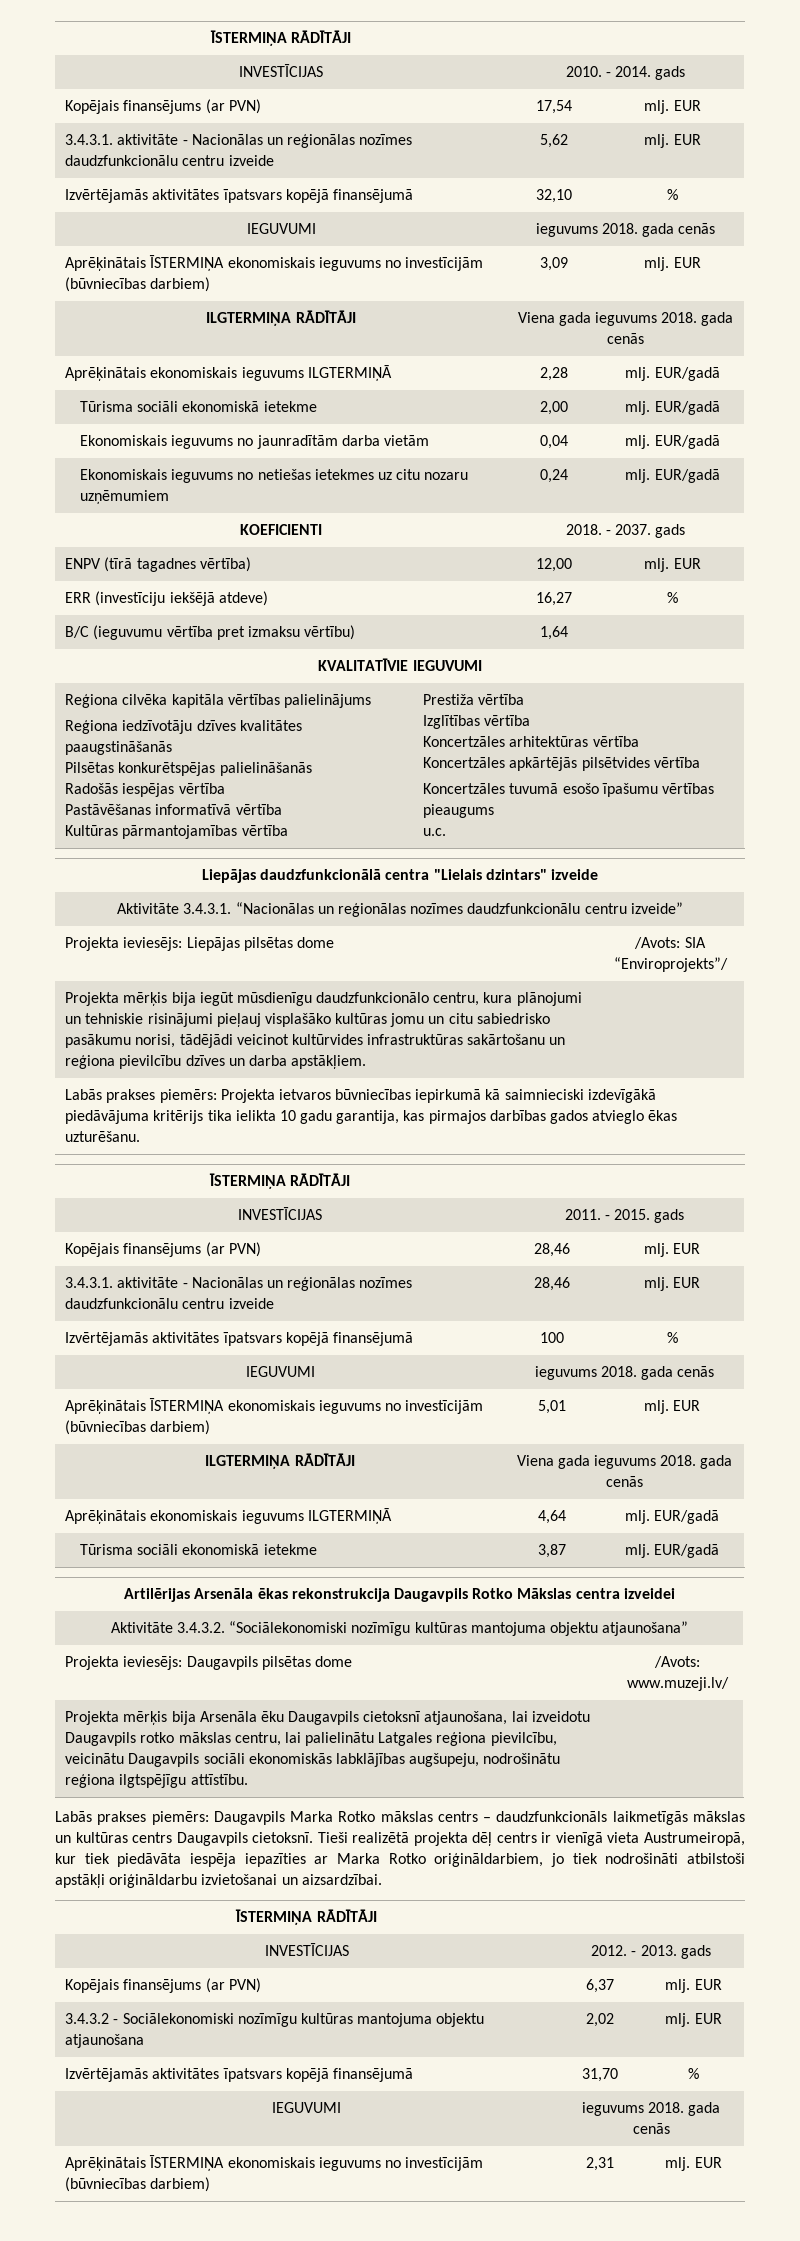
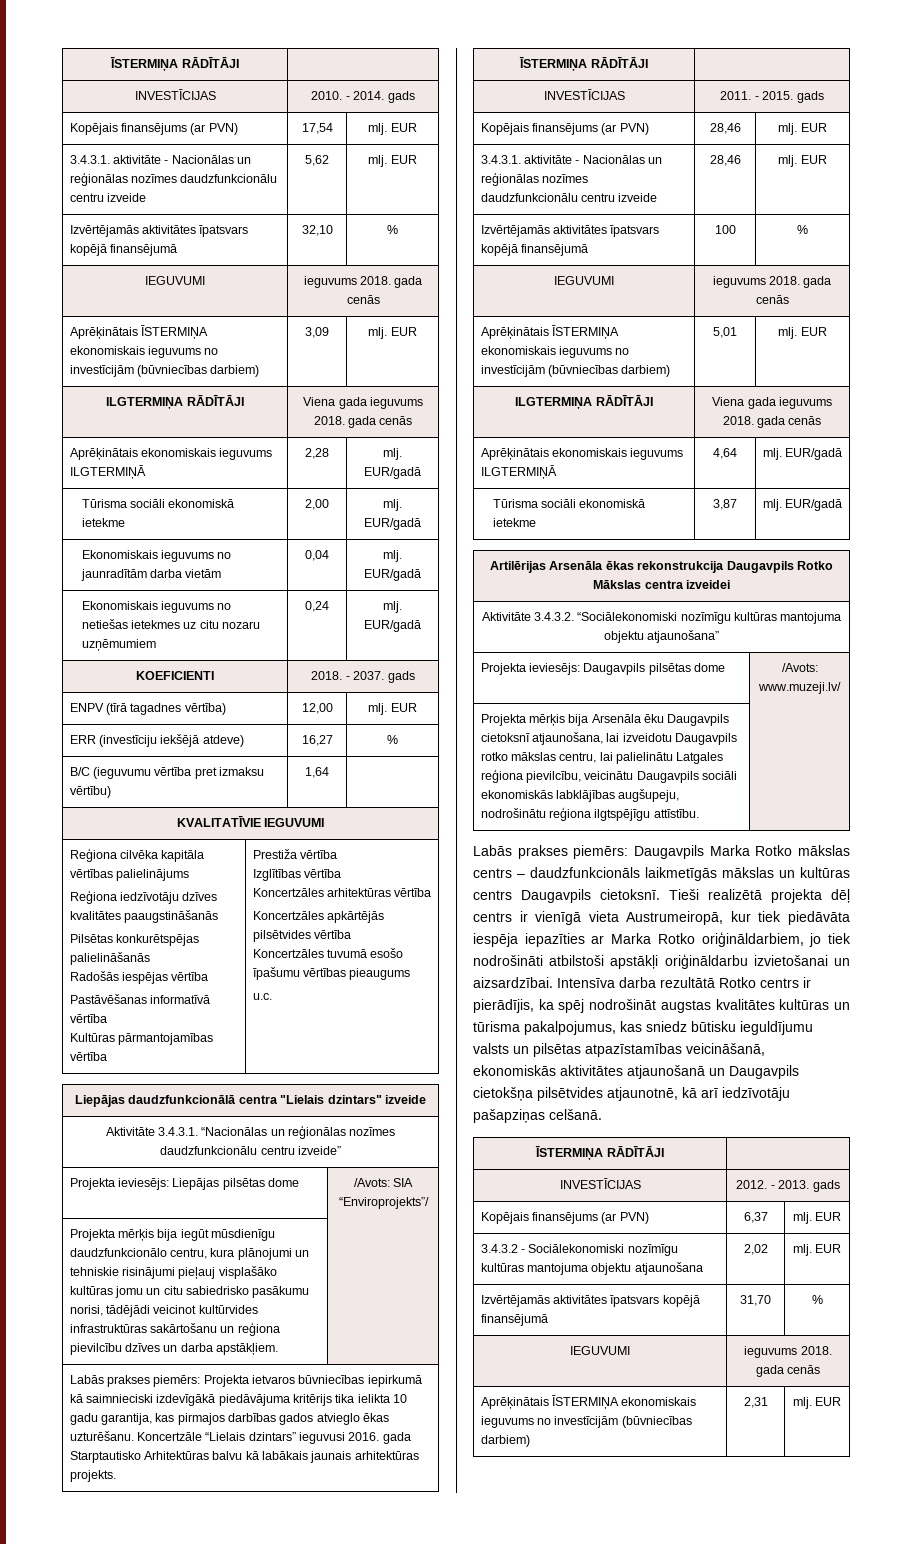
- Labās prakses piemērs: Projekta ietvaros būvniecības iepirkumā kā saimnieciski izdevīgākā piedāvājuma kritērijs tika ielikta 10 gadu garantija, kas pirmajos darbības gados atvieglo ēkas uzturēšanu.
+ Labās prakses piemērs: Projekta ietvaros būvniecības iepirkumā kā saimnieciski izdevīgākā piedāvājuma kritērijs tika ielikta 10 gadu garantija, kas pirmajos darbības gados atvieglo ēkas uzturēšanu. Koncertzāle “Lielais dzintars” ieguvusi 2016. gada Starptautisko Arhitektūras balvu kā labākais jaunais arhitektūras projekts.
+ Intensīva darba rezultātā Rotko centrs ir pierādījis, ka spēj nodrošināt augstas kvalitātes kultūras un tūrisma pakalpojumus, kas sniedz būtisku ieguldījumu valsts un pilsētas atpazīstamības veicināšanā, ekonomiskās aktivitātes atjaunošanā un Daugavpils cietokšņa pilsētvides atjaunotnē, kā arī iedzīvotāju pašapziņas celšanā.

